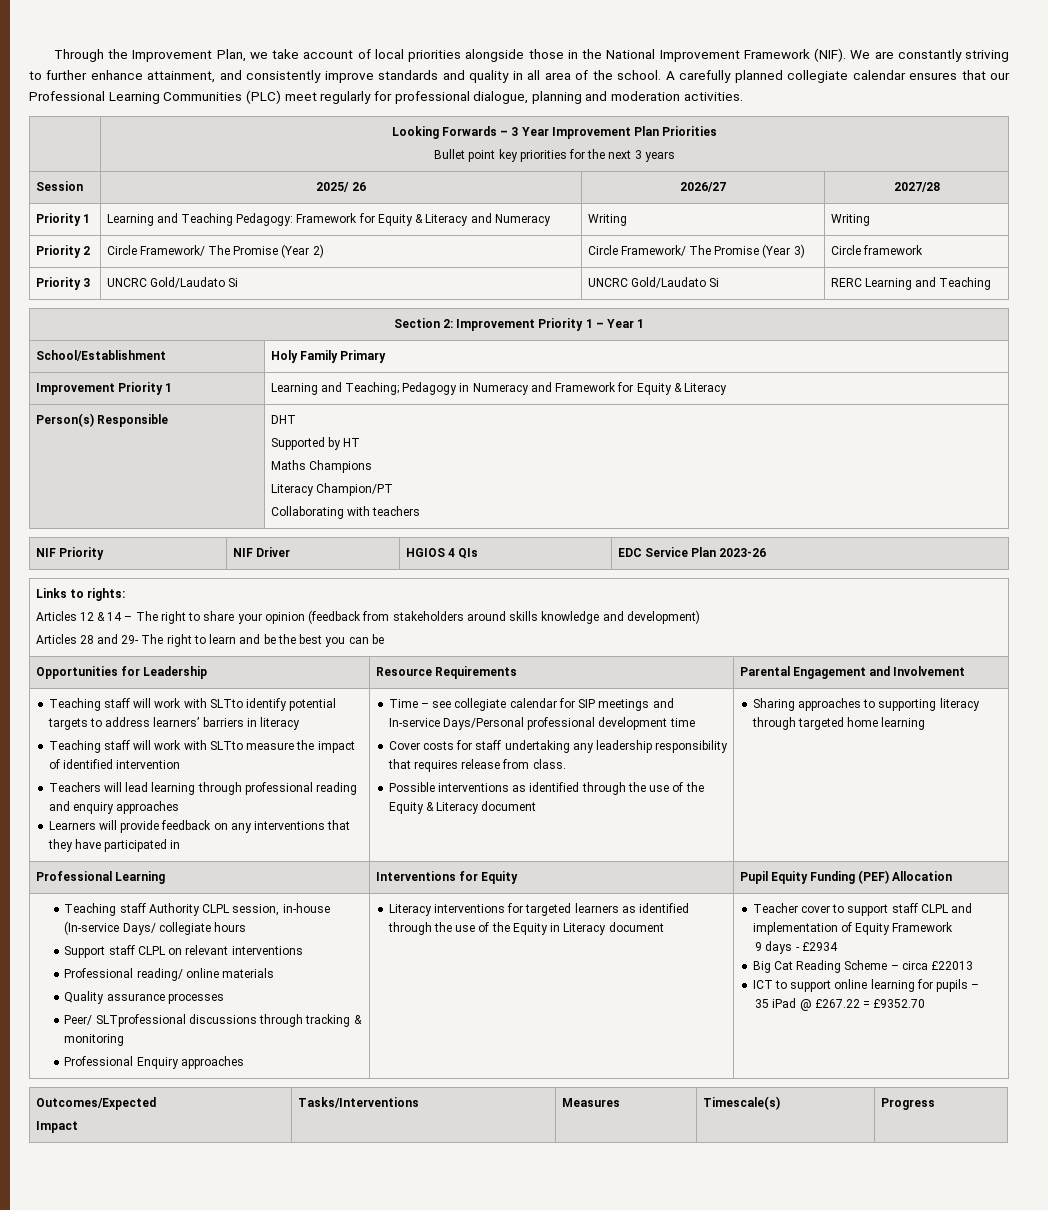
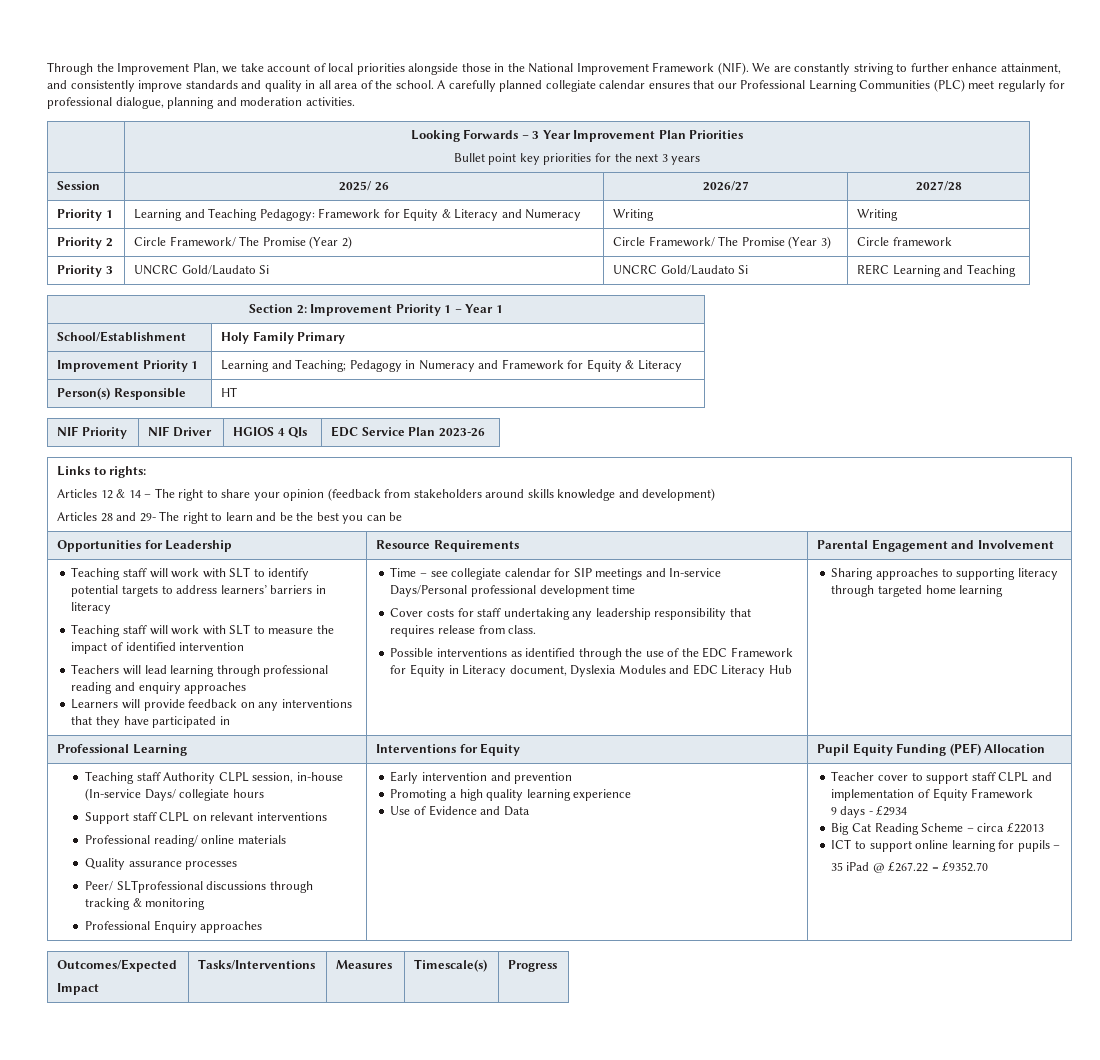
- Person(s) Responsible | DHT
- Supported by HT
- Maths Champions
- Literacy Champion/PT
- Collaborating with teachers
+ Person(s) Responsible | HT
- Teaching staff will work with SLTto identify potential targets to address learners’ barriers in literacy
+ Teaching staff will work with SLT to identify potential targets to address learners’ barriers in literacy
- Teaching staff will work with SLTto measure the impact of identified intervention
+ Teaching staff will work with SLT to measure the impact of identified intervention
- Possible interventions as identified through the use of the Equity & Literacy document
+ Possible interventions as identified through the use of the EDC Framework for Equity in Literacy document, Dyslexia Modules and EDC Literacy Hub
- Literacy interventions for targeted learners as identified through the use of the Equity in Literacy document
+ Early intervention and prevention
+ Promoting a high quality learning experience
+ Use of Evidence and Data

